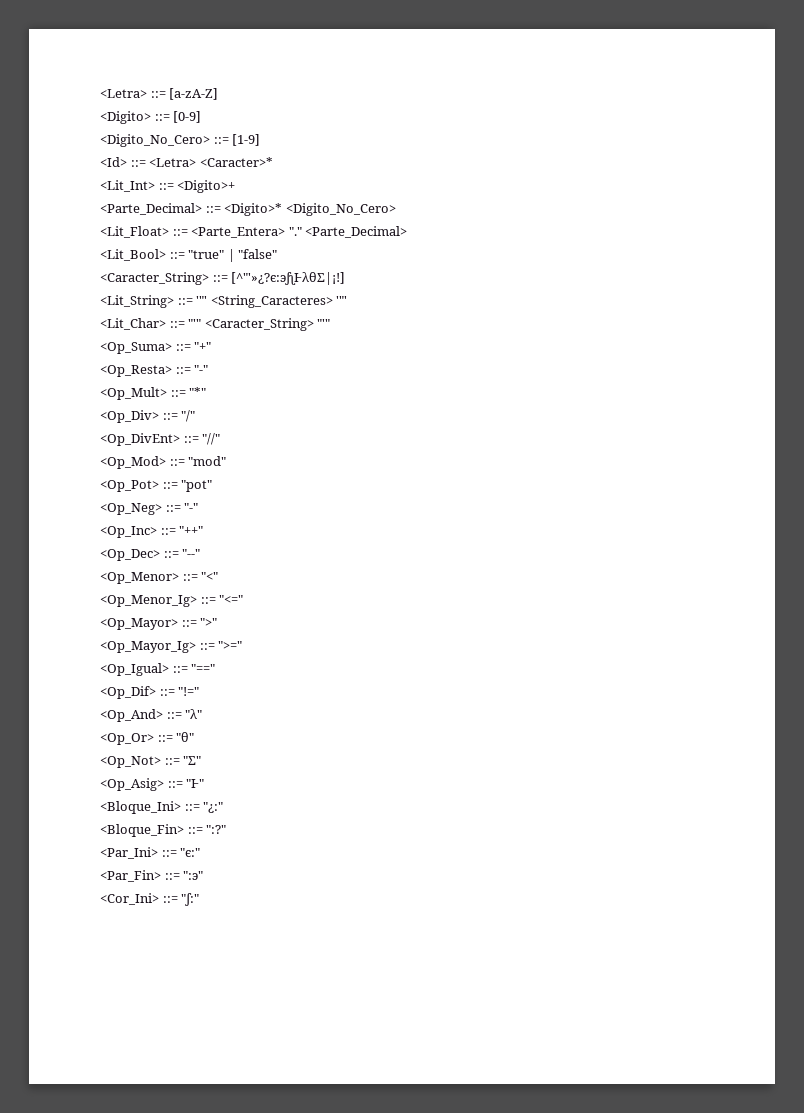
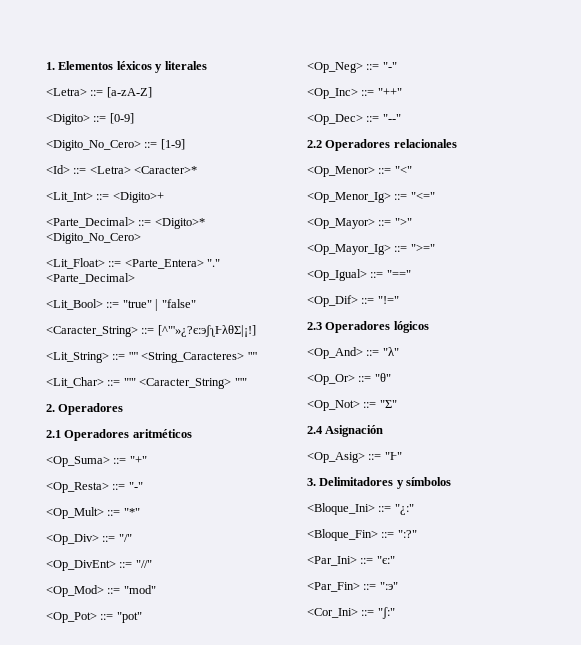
+ 1. Elementos léxicos y literales
+ 2. Operadores
+ 2.1 Operadores aritméticos
+ 2.2 Operadores relacionales
+ 2.3 Operadores lógicos
+ 2.4 Asignación
+ 3. Delimitadores y símbolos

